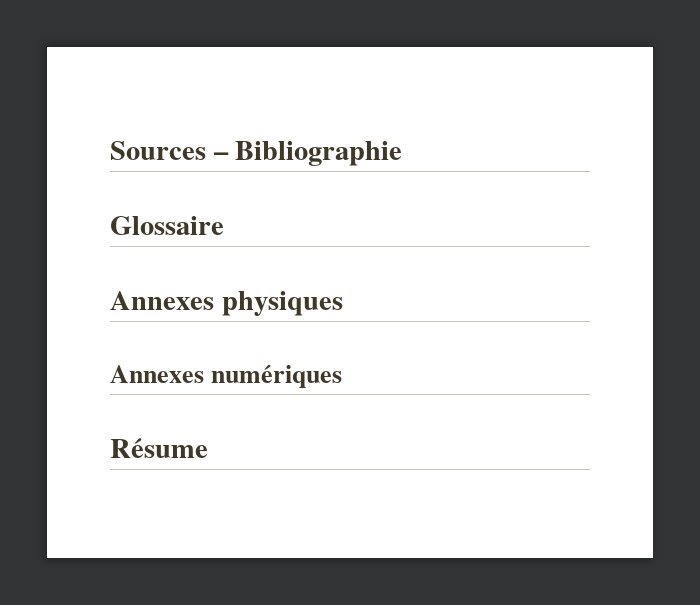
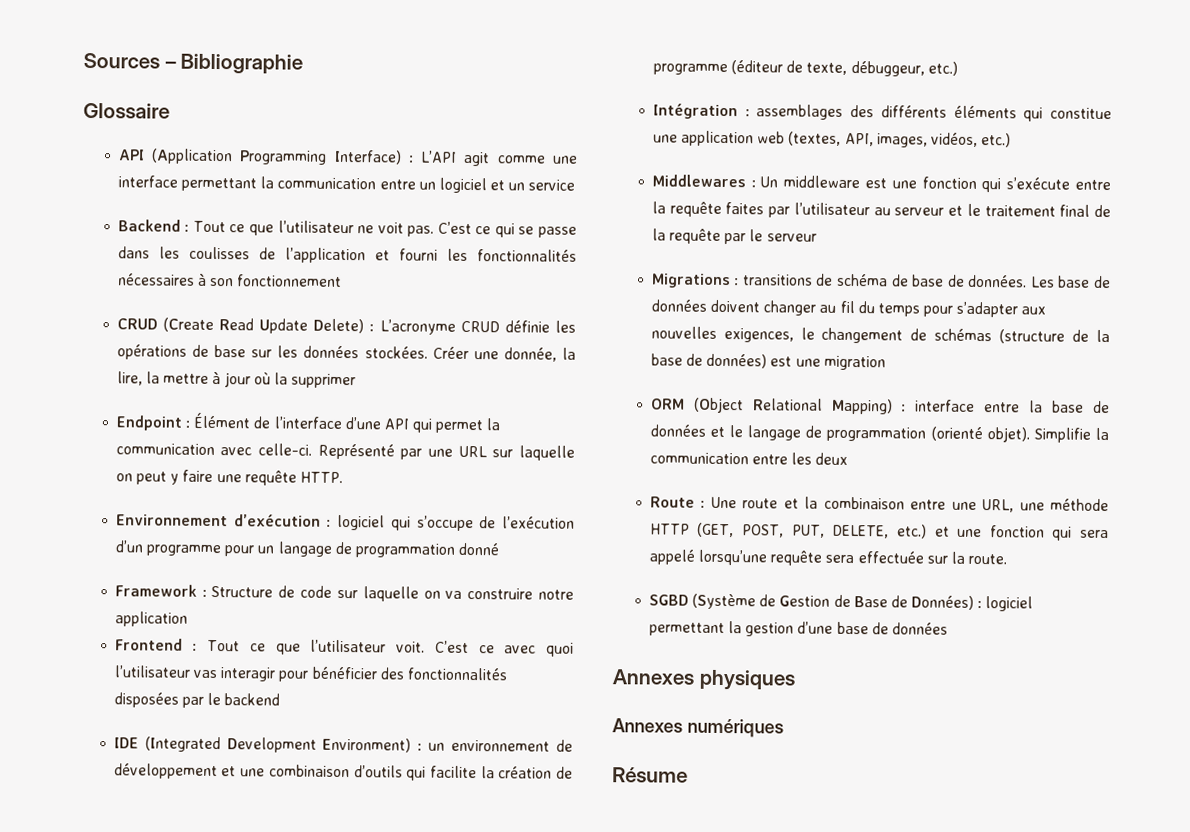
+ API (Application Programming Interface) : L’API agit comme une interface permettant la communication entre un logiciel et un service
+ Backend : Tout ce que l’utilisateur ne voit pas. C’est ce qui se passe dans les coulisses de l’application et fourni les fonctionnalités nécessaires à son fonctionnement
+ CRUD (Create Read Update Delete) : L’acronyme CRUD définie les opérations de base sur les données stockées. Créer une donnée, la lire, la mettre à jour où la supprimer
+ Endpoint : Élément de l’interface d’une API qui permet la communication avec celle-ci. Représenté par une URL sur laquelle on peut y faire une requête HTTP.
+ Environnement d’exécution : logiciel qui s’occupe de l’exécution d’un programme pour un langage de programmation donné
+ Framework : Structure de code sur laquelle on va construire notre application
+ Frontend : Tout ce que l’utilisateur voit. C’est ce avec quoi l’utilisateur vas interagir pour bénéficier des fonctionnalités disposées par le backend
+ IDE (Integrated Development Environment) : un environnement de développement et une combinaison d’outils qui facilite la création de programme (éditeur de texte, débuggeur, etc.)
+ Intégration : assemblages des différents éléments qui constitue une application web (textes, API, images, vidéos, etc.)
+ Middlewares : Un middleware est une fonction qui s’exécute entre la requête faites par l’utilisateur au serveur et le traitement final de la requête par le serveur
+ Migrations : transitions de schéma de base de données. Les base de données doivent changer au fil du temps pour s’adapter aux nouvelles exigences, le changement de schémas (structure de la base de données) est une migration
+ ORM (Object Relational Mapping) : interface entre la base de données et le langage de programmation (orienté objet). Simplifie la communication entre les deux
+ Route : Une route et la combinaison entre une URL, une méthode HTTP (GET, POST, PUT, DELETE, etc.) et une fonction qui sera appelé lorsqu’une requête sera effectuée sur la route.
+ SGBD (Système de Gestion de Base de Données) : logiciel permettant la gestion d’une base de données

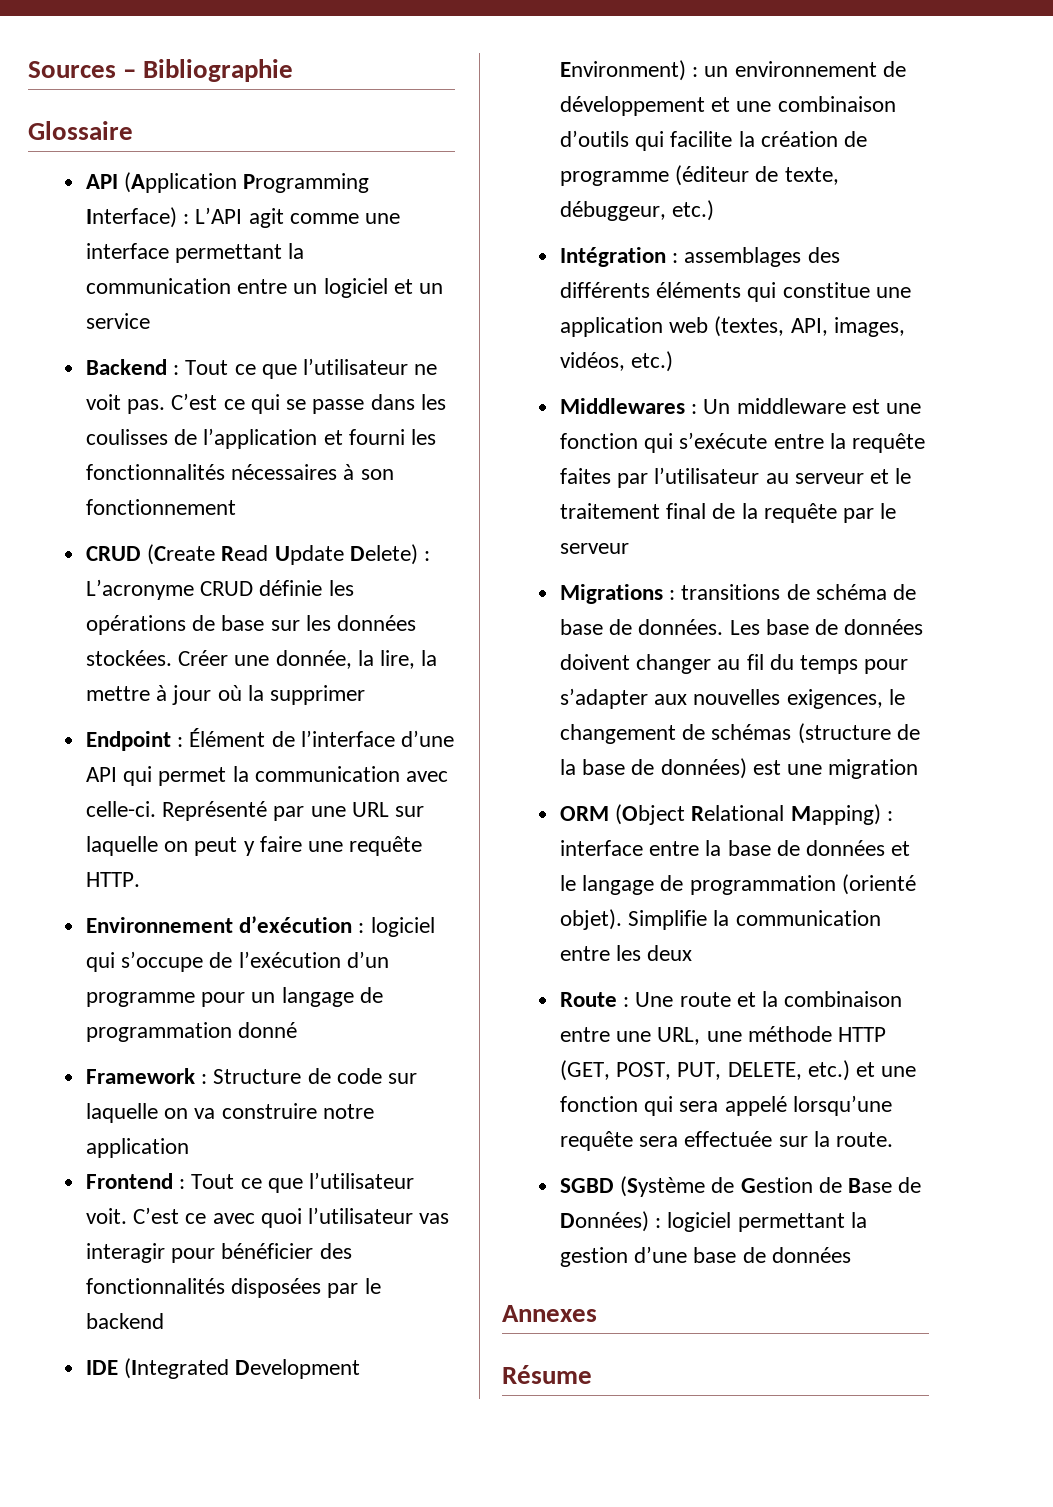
- Annexes physiques
- Annexes numériques
+ Annexes

